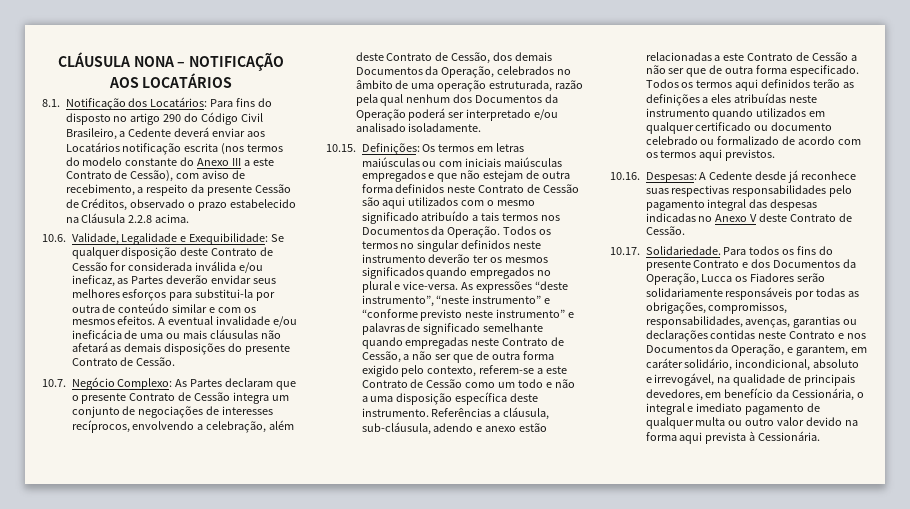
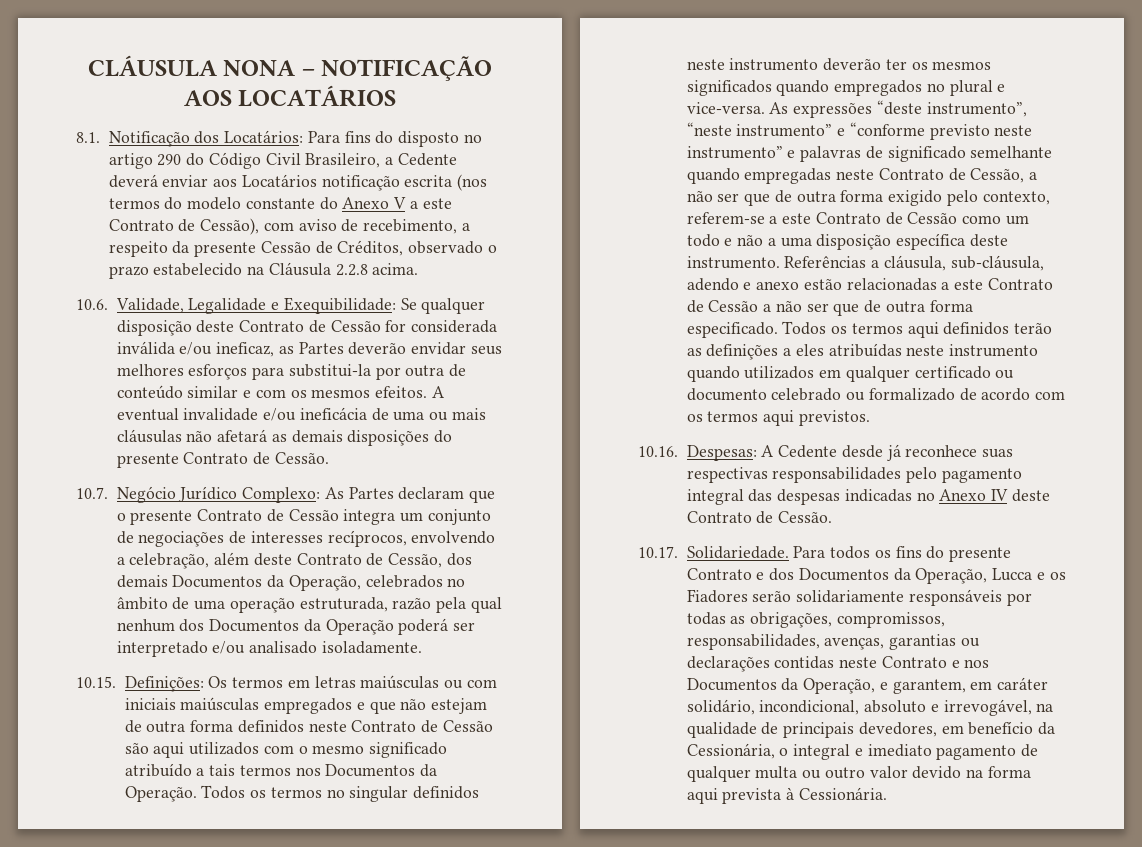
- 8.1. Notificação dos Locatários: Para fins do disposto no artigo 290 do Código Civil Brasileiro, a Cedente deverá enviar aos Locatários notificação escrita (nos termos do modelo constante do Anexo III a este Contrato de Cessão), com aviso de recebimento, a respeito da presente Cessão de Créditos, observado o prazo estabelecido na Cláusula 2.2.8 acima.
+ 8.1. Notificação dos Locatários: Para fins do disposto no artigo 290 do Código Civil Brasileiro, a Cedente deverá enviar aos Locatários notificação escrita (nos termos do modelo constante do Anexo V a este Contrato de Cessão), com aviso de recebimento, a respeito da presente Cessão de Créditos, observado o prazo estabelecido na Cláusula 2.2.8 acima.
- 10.7. Negócio Complexo: As Partes declaram que o presente Contrato de Cessão integra um conjunto de negociações de interesses recíprocos, envolvendo a celebração, além deste Contrato de Cessão, dos demais Documentos da Operação, celebrados no âmbito de uma operação estruturada, razão pela qual nenhum dos Documentos da Operação poderá ser interpretado e/ou analisado isoladamente.
+ 10.7. Negócio Jurídico Complexo: As Partes declaram que o presente Contrato de Cessão integra um conjunto de negociações de interesses recíprocos, envolvendo a celebração, além deste Contrato de Cessão, dos demais Documentos da Operação, celebrados no âmbito de uma operação estruturada, razão pela qual nenhum dos Documentos da Operação poderá ser interpretado e/ou analisado isoladamente.
- 10.16. Despesas: A Cedente desde já reconhece suas respectivas responsabilidades pelo pagamento integral das despesas indicadas no Anexo V deste Contrato de Cessão.
+ 10.16. Despesas: A Cedente desde já reconhece suas respectivas responsabilidades pelo pagamento integral das despesas indicadas no Anexo IV deste Contrato de Cessão.
- Para todos os fins do presente Contrato e dos Documentos da Operação, Lucca os Fiadores serão solidariamente responsáveis por todas as obrigações, compromissos, responsabilidades, avenças, garantias ou declarações contidas neste Contrato e nos Documentos da Operação, e garantem, em caráter solidário, incondicional, absoluto e irrevogável, na qualidade de principais devedores, em benefício da Cessionária, o integral e imediato pagamento de qualquer multa ou outro valor devido na forma aqui prevista à Cessionária.
+ Para todos os fins do presente Contrato e dos Documentos da Operação, Lucca e os Fiadores serão solidariamente responsáveis por todas as obrigações, compromissos, responsabilidades, avenças, garantias ou declarações contidas neste Contrato e nos Documentos da Operação, e garantem, em caráter solidário, incondicional, absoluto e irrevogável, na qualidade de principais devedores, em benefício da Cessionária, o integral e imediato pagamento de qualquer multa ou outro valor devido na forma aqui prevista à Cessionária.

